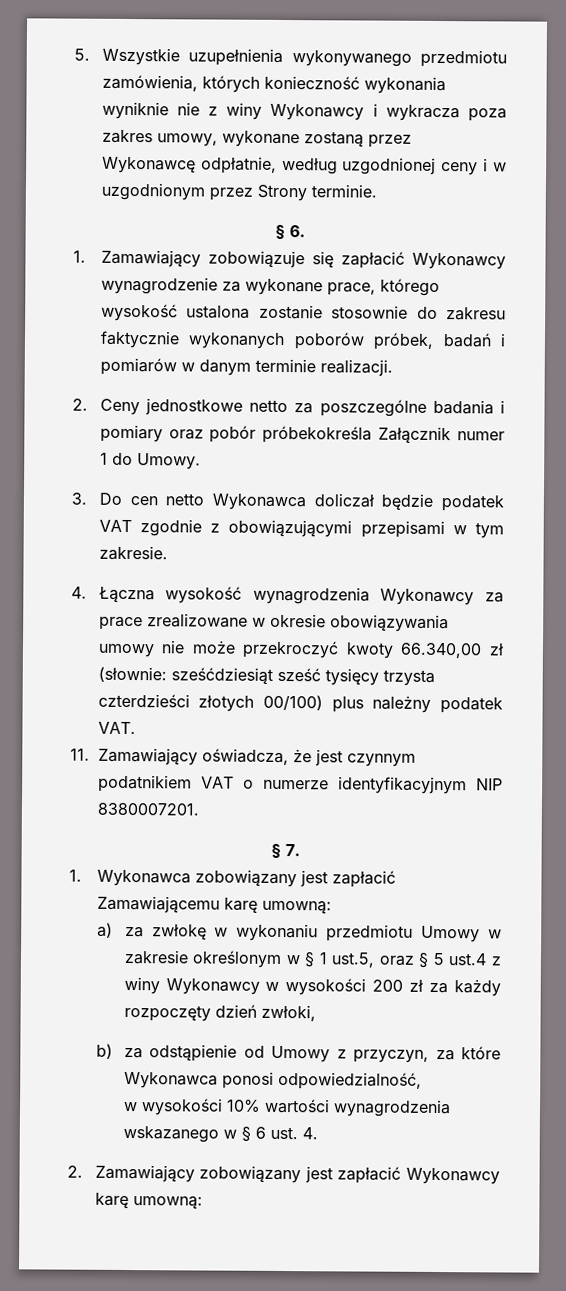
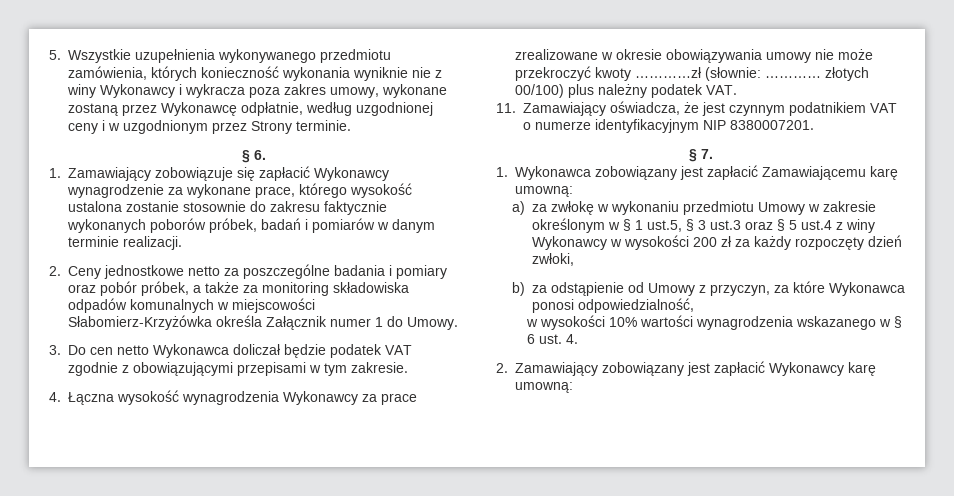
- 2. Ceny jednostkowe netto za poszczególne badania i pomiary oraz pobór próbekokreśla Załącznik numer 1 do Umowy.
+ 2. Ceny jednostkowe netto za poszczególne badania i pomiary oraz pobór próbek, a także za monitoring składowiska odpadów komunalnych w miejscowości Słabomierz-Krzyżówka określa Załącznik numer 1 do Umowy.
- 4. Łączna wysokość wynagrodzenia Wykonawcy za prace zrealizowane w okresie obowiązywania umowy nie może przekroczyć kwoty 66.340,00 zł (słownie: sześćdziesiąt sześć tysięcy trzysta czterdzieści złotych 00/100) plus należny podatek VAT.
+ 4. Łączna wysokość wynagrodzenia Wykonawcy za prace zrealizowane w okresie obowiązywania umowy nie może przekroczyć kwoty …………zł (słownie: ………… złotych 00/100) plus należny podatek VAT.
- a) za zwłokę w wykonaniu przedmiotu Umowy w zakresie określonym w § 1 ust.5, oraz § 5 ust.4 z winy Wykonawcy w wysokości 200 zł za każdy rozpoczęty dzień zwłoki,
+ a) za zwłokę w wykonaniu przedmiotu Umowy w zakresie określonym w § 1 ust.5, § 3 ust.3 oraz § 5 ust.4 z winy Wykonawcy w wysokości 200 zł za każdy rozpoczęty dzień zwłoki,

